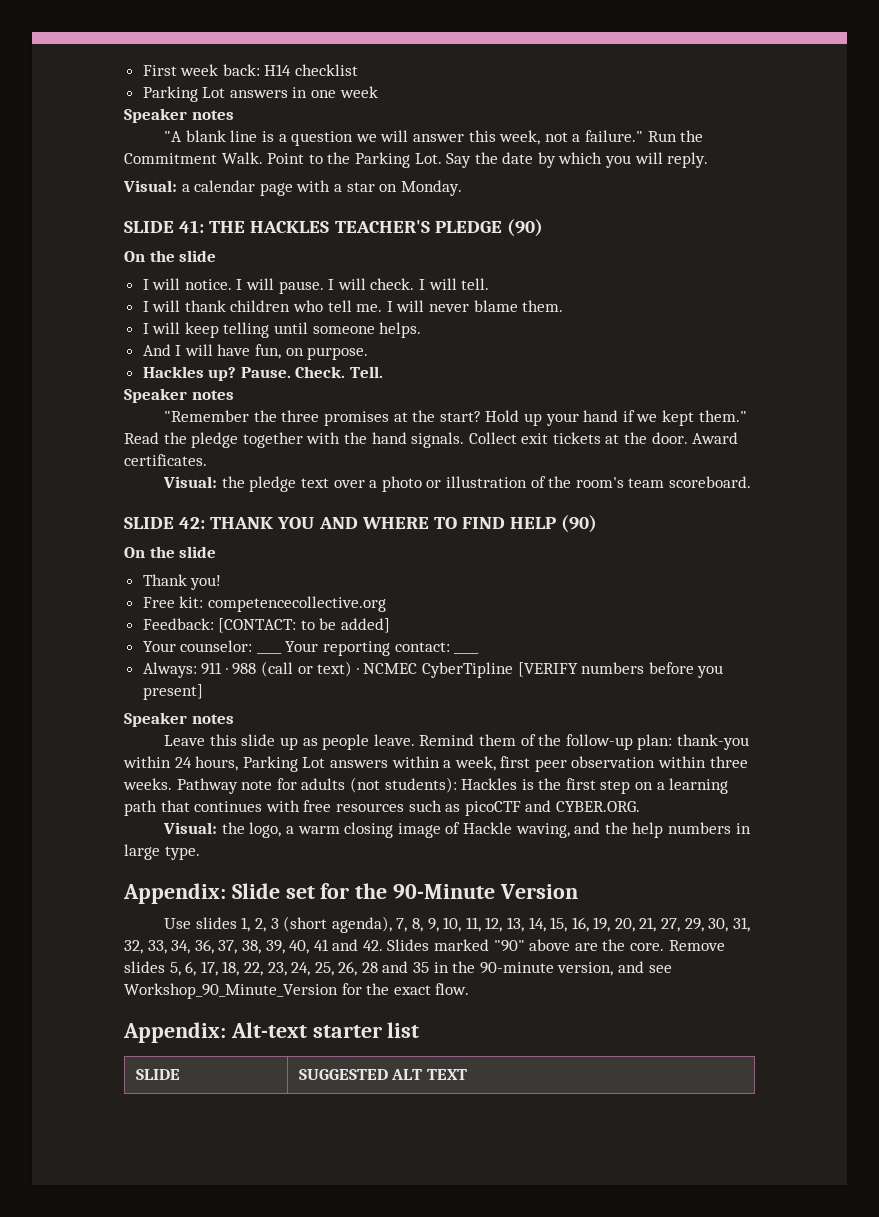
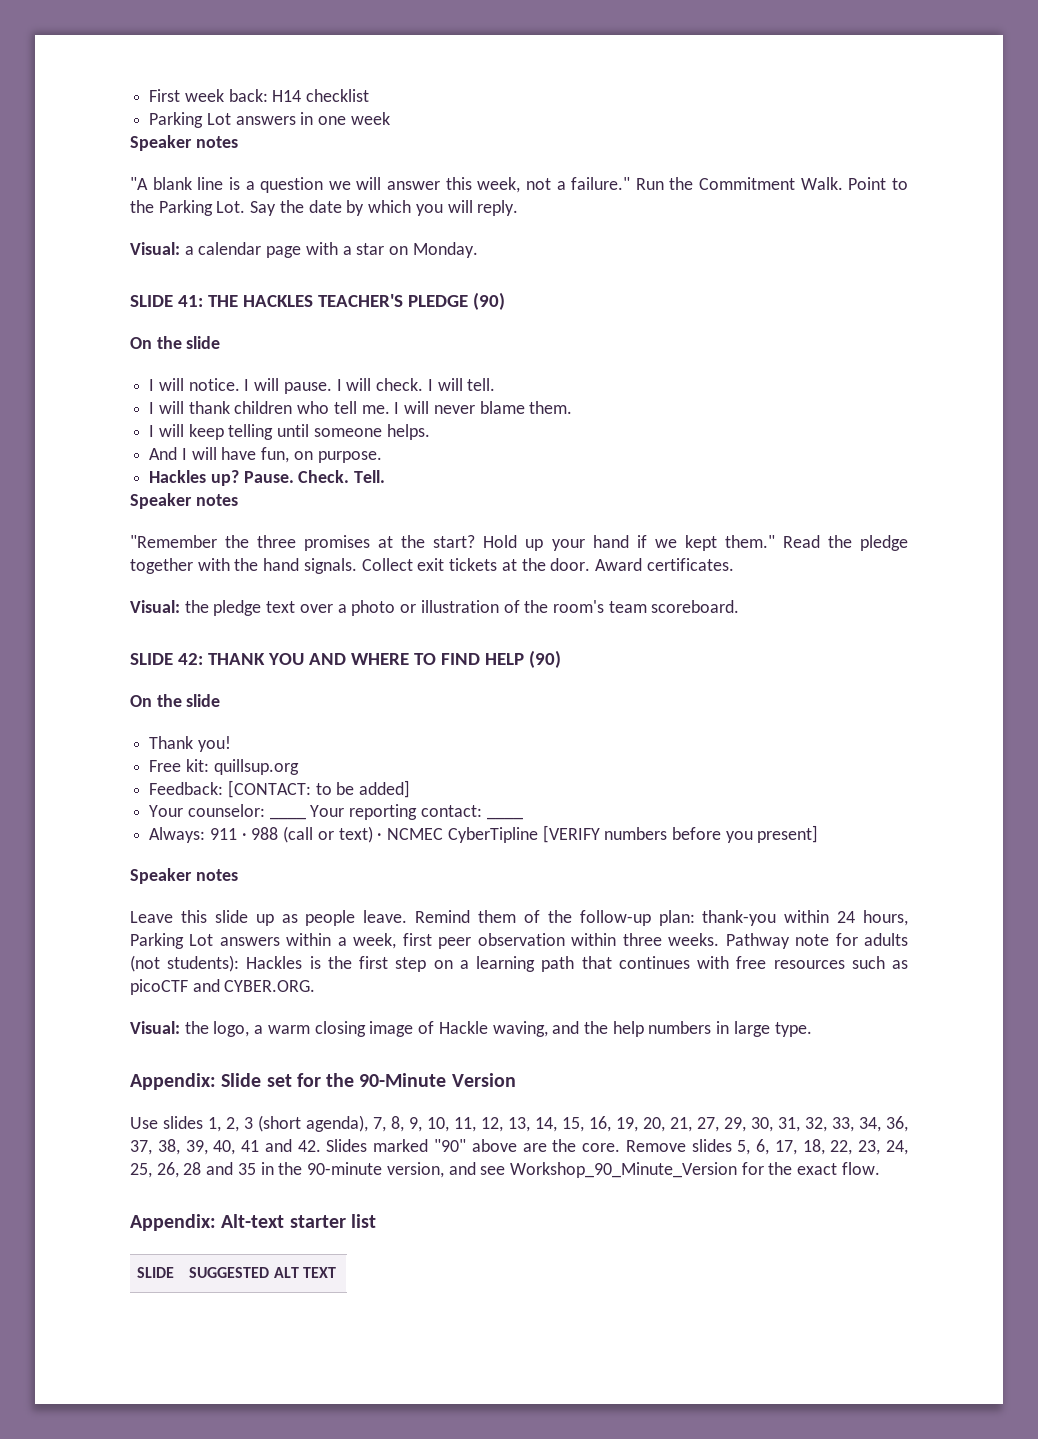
- Free kit: competencecollective.org
+ Free kit: quillsup.org

